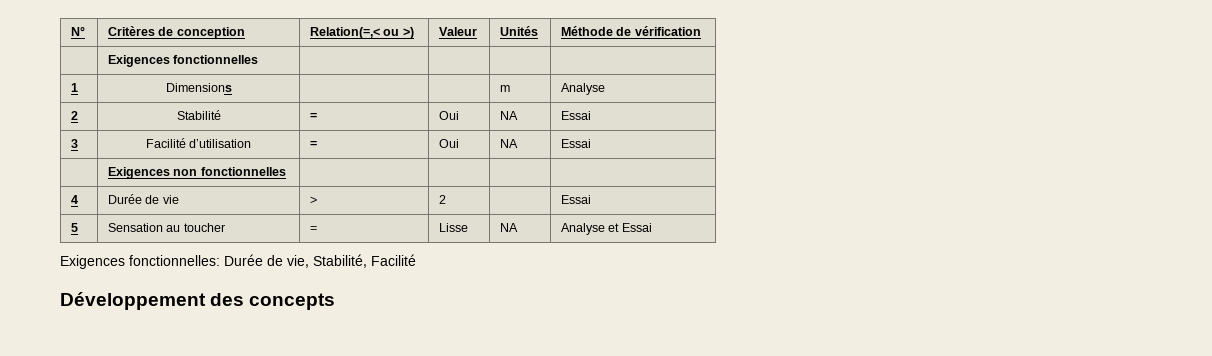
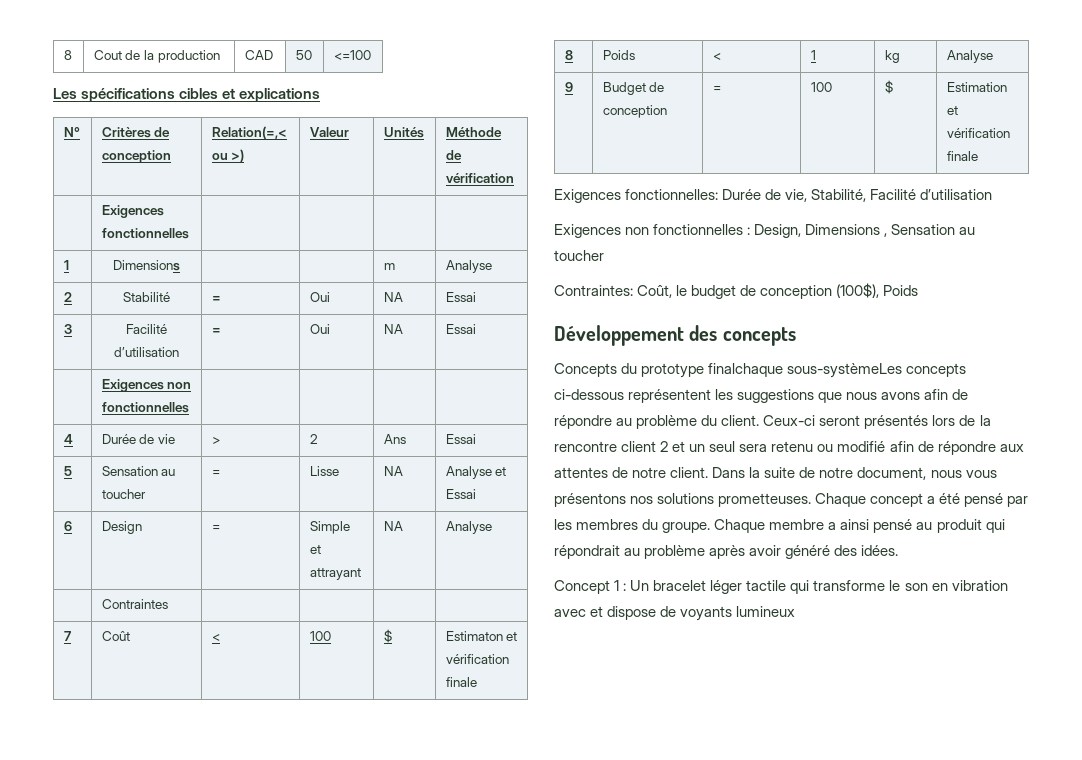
+ 8 | Cout de la production | CAD | 50 | <=100
+ Les spécifications cibles et explications
- 4 | Durée de vie | > | 2 | | Essai
+ 4 | Durée de vie | > | 2 | Ans | Essai
+ 6 | Design | = | Simple et attrayant | NA | Analyse
+ | Contraintes | | | |
+ 7 | Coût | < | 100 | $ | Estimaton et vérification finale
+ 8 | Poids | < | 1 | kg | Analyse
+ 9 | Budget de conception | = | 100 | $ | Estimation et vérification finale
- Exigences fonctionnelles: Durée de vie, Stabilité, Facilité
+ Exigences fonctionnelles: Durée de vie, Stabilité, Facilité d’utilisation
+ Exigences non fonctionnelles : Design, Dimensions , Sensation au toucher
+ Contraintes: Coût, le budget de conception (100$), Poids
  Développement des concepts
+ Concepts du prototype finalchaque sous-systèmeLes concepts ci-dessous représentent les suggestions que nous avons afin de répondre au problème du client. Ceux-ci seront présentés lors de la rencontre client 2 et un seul sera retenu ou modifié afin de répondre aux attentes de notre client. Dans la suite de notre document, nous vous présentons nos solutions prometteuses. Chaque concept a été pensé par les membres du groupe. Chaque membre a ainsi pensé au produit qui répondrait au problème après avoir généré des idées.
+ Concept 1 : Un bracelet léger tactile qui transforme le son en vibration avec et dispose de voyants lumineux

